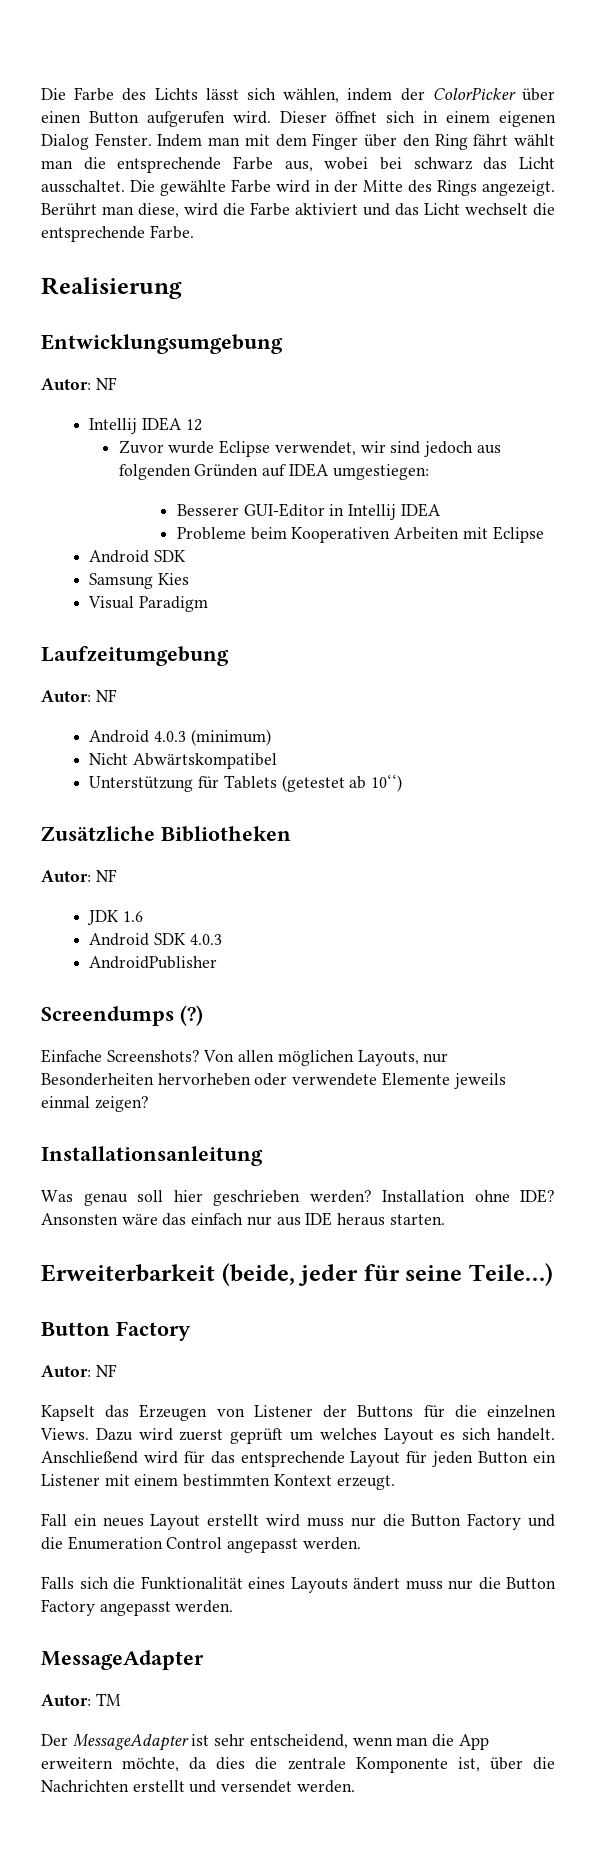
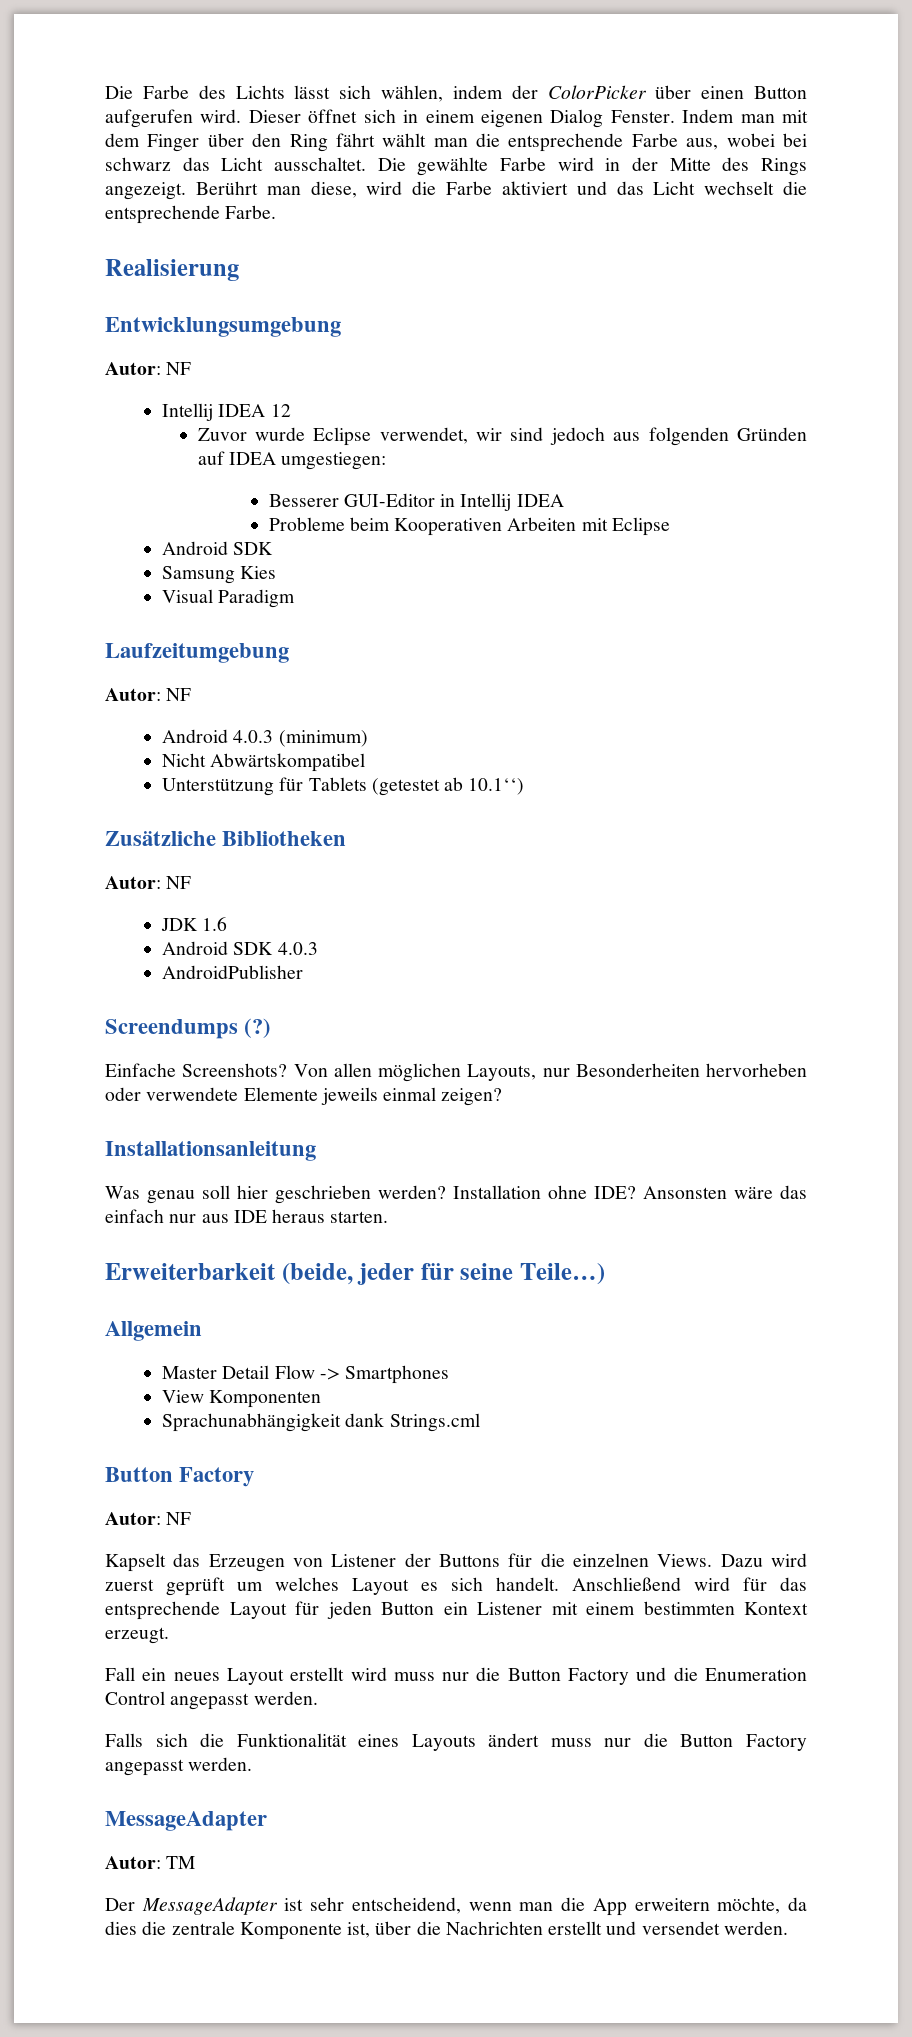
- Unterstützung für Tablets (getestet ab 10‘‘)
+ Unterstützung für Tablets (getestet ab 10.1‘‘)
+ Allgemein
+ Master Detail Flow -> Smartphones
+ View Komponenten
+ Sprachunabhängigkeit dank Strings.cml

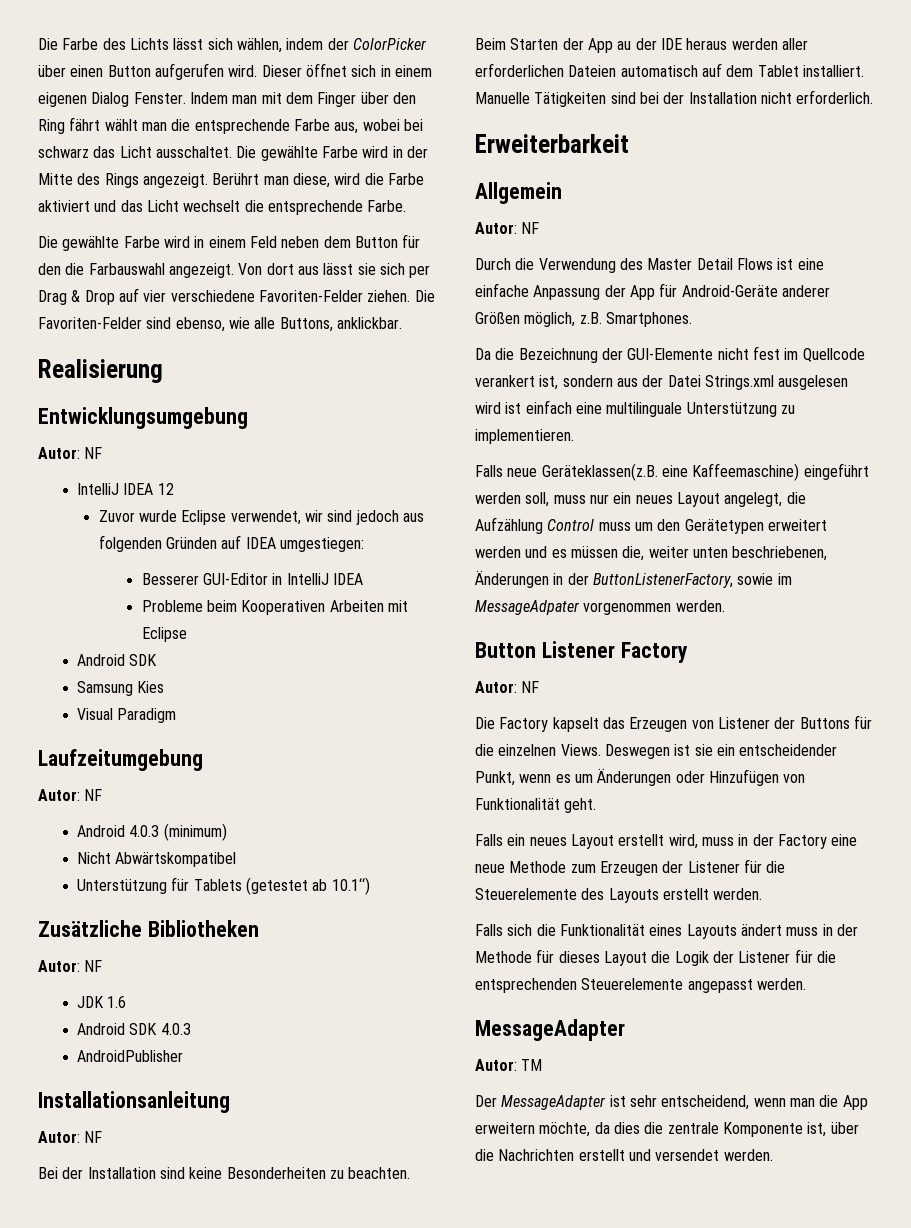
+ Die gewählte Farbe wird in einem Feld neben dem Button für den die Farbauswahl angezeigt. Von dort aus lässt sie sich per Drag & Drop auf vier verschiedene Favoriten-Felder ziehen. Die Favoriten-Felder sind ebenso, wie alle Buttons, anklickbar.
- Intellij IDEA 12
+ IntelliJ IDEA 12
- Besserer GUI-Editor in Intellij IDEA
+ Besserer GUI-Editor in IntelliJ IDEA
- Screendumps (?)
- Einfache Screenshots? Von allen möglichen Layouts, nur Besonderheiten hervorheben oder verwendete Elemente jeweils einmal zeigen?
  Installationsanleitung
- Was genau soll hier geschrieben werden? Installation ohne IDE? Ansonsten wäre das einfach nur aus IDE heraus starten.
- Erweiterbarkeit (beide, jeder für seine Teile…)
+ Autor: NF
+ Bei der Installation sind keine Besonderheiten zu beachten. Beim Starten der App au der IDE heraus werden aller erforderlichen Dateien automatisch auf dem Tablet installiert. Manuelle Tätigkeiten sind bei der Installation nicht erforderlich.
+ Erweiterbarkeit
  Allgemein
- Master Detail Flow -> Smartphones
- View Komponenten
- Sprachunabhängigkeit dank Strings.cml
- Button Factory
+ Autor: NF
+ Durch die Verwendung des Master Detail Flows ist eine einfache Anpassung der App für Android-Geräte anderer Größen möglich, z.B. Smartphones.
+ Da die Bezeichnung der GUI-Elemente nicht fest im Quellcode verankert ist, sondern aus der Datei Strings.xml ausgelesen wird ist einfach eine multilinguale Unterstützung zu implementieren.
+ Falls neue Geräteklassen(z.B. eine Kaffeemaschine) eingeführt werden soll, muss nur ein neues Layout angelegt, die Aufzählung Control muss um den Gerätetypen erweitert werden und es müssen die, weiter unten beschriebenen, Änderungen in der ButtonListenerFactory, sowie im MessageAdpater vorgenommen werden.
+ Button Listener Factory
- Kapselt das Erzeugen von Listener der Buttons für die einzelnen Views.
+ Die Factory kapselt das Erzeugen von Listener der Buttons für die einzelnen Views.
- Dazu wird zuerst geprüft um welches Layout es sich handelt. Anschließend wird für das entsprechende Layout für jeden Button ein Listener mit einem bestimmten Kontext erzeugt.
- Fall ein neues Layout erstellt wird muss nur die Button Factory und die Enumeration Control angepasst werden.
+ Deswegen ist sie ein entscheidender Punkt, wenn es um Änderungen oder Hinzufügen von Funktionalität geht.
+ Falls ein neues Layout erstellt wird, muss in der Factory eine neue Methode zum Erzeugen der Listener für die Steuerelemente des Layouts erstellt werden.
- Falls sich die Funktionalität eines Layouts ändert muss nur die Button Factory angepasst werden.
+ Falls sich die Funktionalität eines Layouts ändert muss in der Methode für dieses Layout die Logik der Listener für die entsprechenden Steuerelemente angepasst werden.

